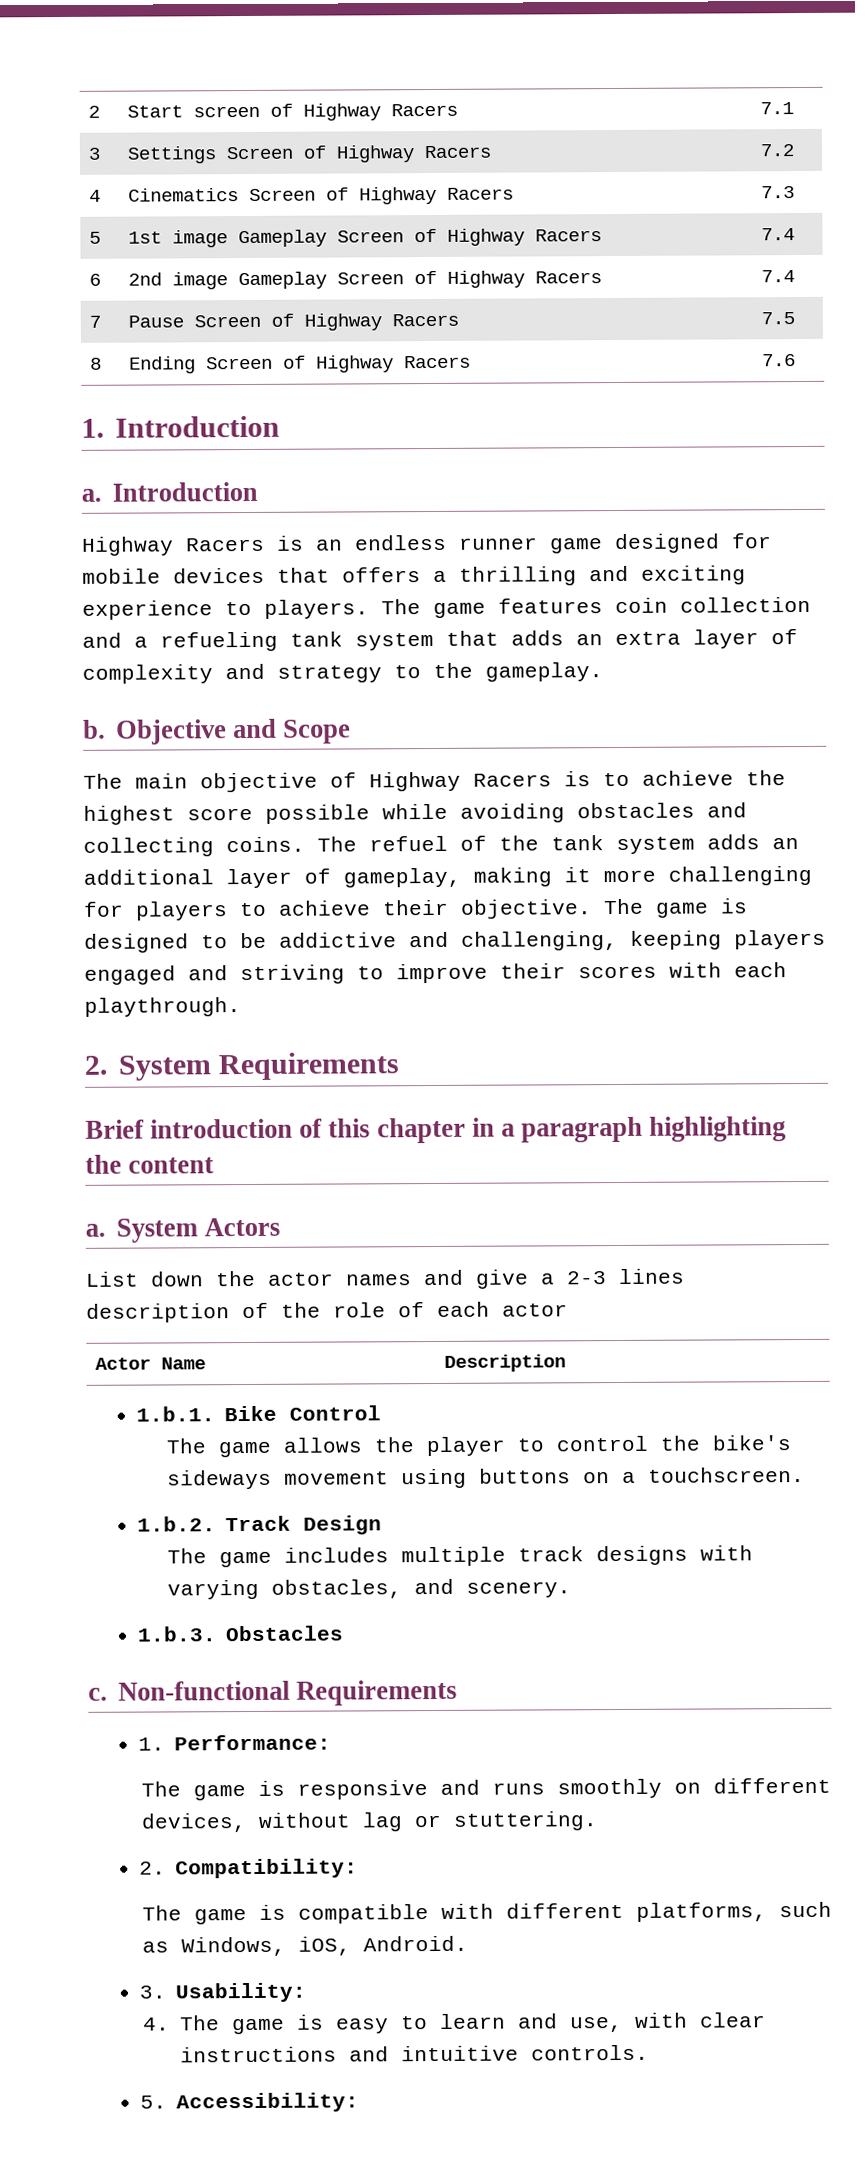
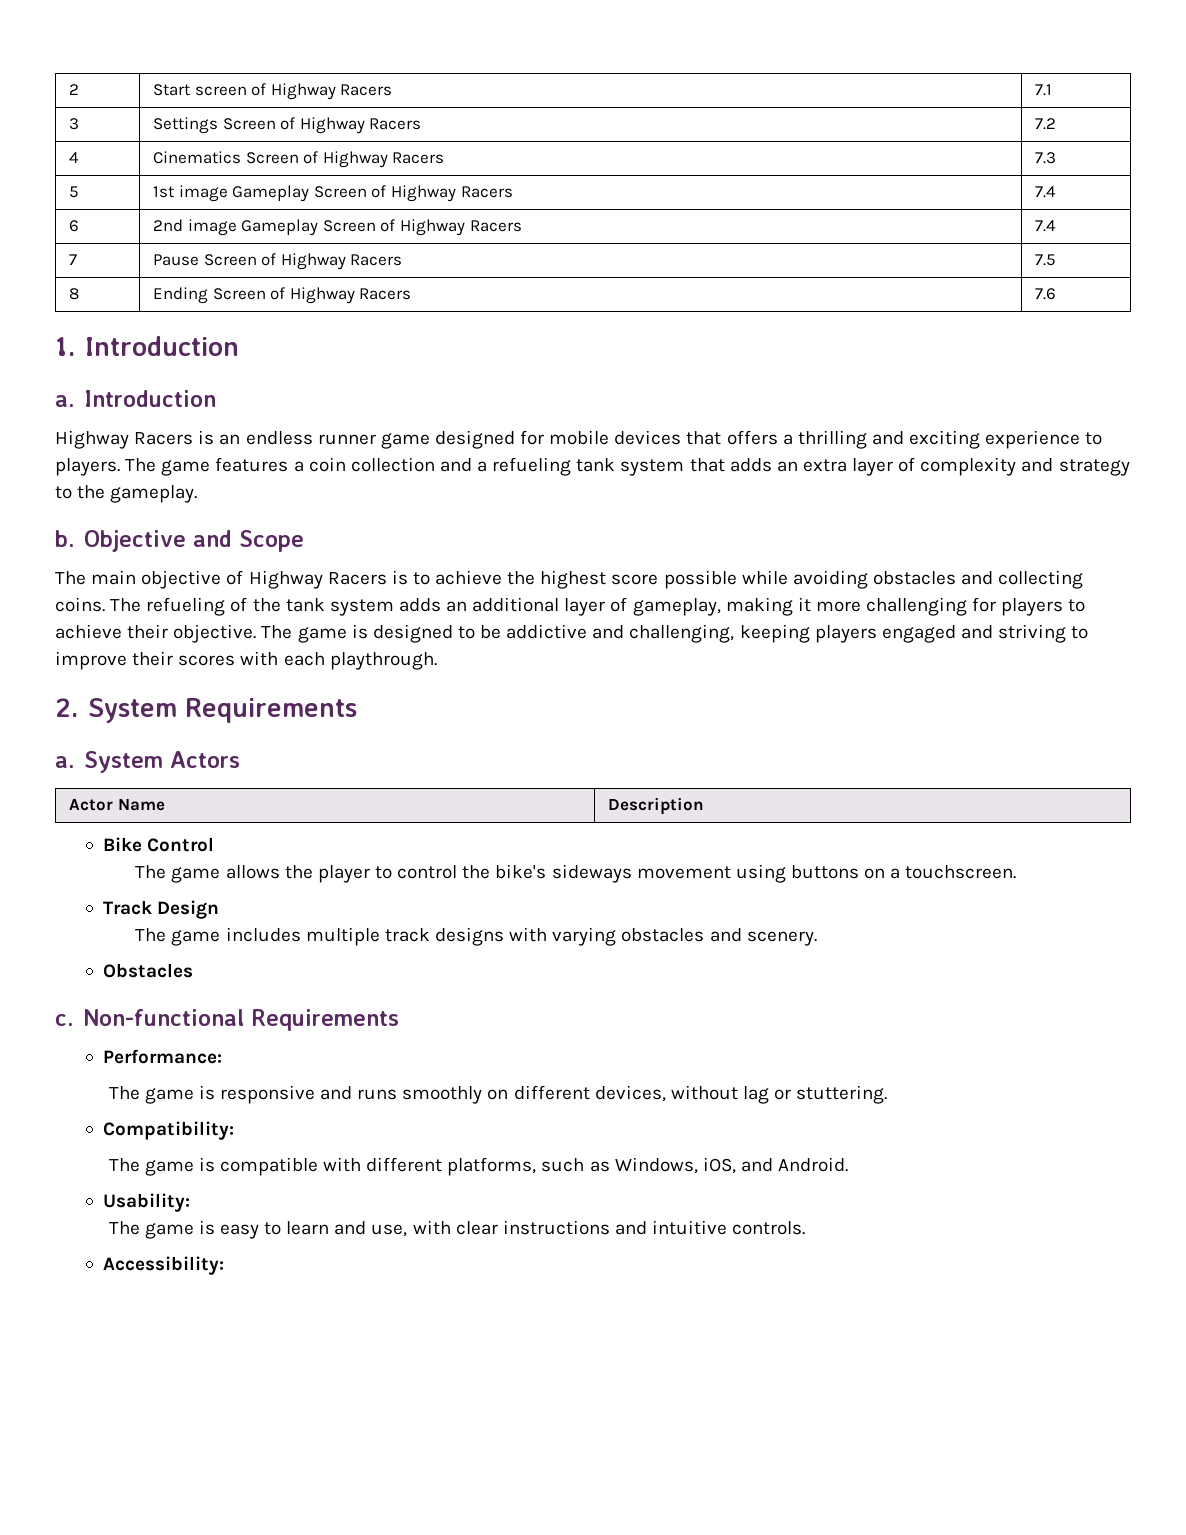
- The game features coin collection and a refueling tank system that adds an extra layer of complexity and strategy to the gameplay.
+ The game features a coin collection and a refueling tank system that adds an extra layer of complexity and strategy to the gameplay.
- The refuel of the tank system adds an additional layer of gameplay, making it more challenging for players to achieve their objective.
+ The refueling of the tank system adds an additional layer of gameplay, making it more challenging for players to achieve their objective.
- Brief introduction of this chapter in a paragraph highlighting the content
  a. System Actors
- List down the actor names and give a 2-3 lines description of the role of each actor
- 1.b.1. Bike Control
+ Bike Control
- 1.b.2. Track Design
+ Track Design
- The game includes multiple track designs with varying obstacles, and scenery.
+ The game includes multiple track designs with varying obstacles and scenery.
- 1.b.3. Obstacles
+ Obstacles
- 1. Performance:
+ Performance:
- 2. Compatibility:
+ Compatibility:
- The game is compatible with different platforms, such as Windows, iOS, Android.
+ The game is compatible with different platforms, such as Windows, iOS, and Android.
- 3. Usability:
+ Usability:
- 4. The game is easy to learn and use, with clear instructions and intuitive controls.
+ The game is easy to learn and use, with clear instructions and intuitive controls.
- 5. Accessibility:
+ Accessibility:

